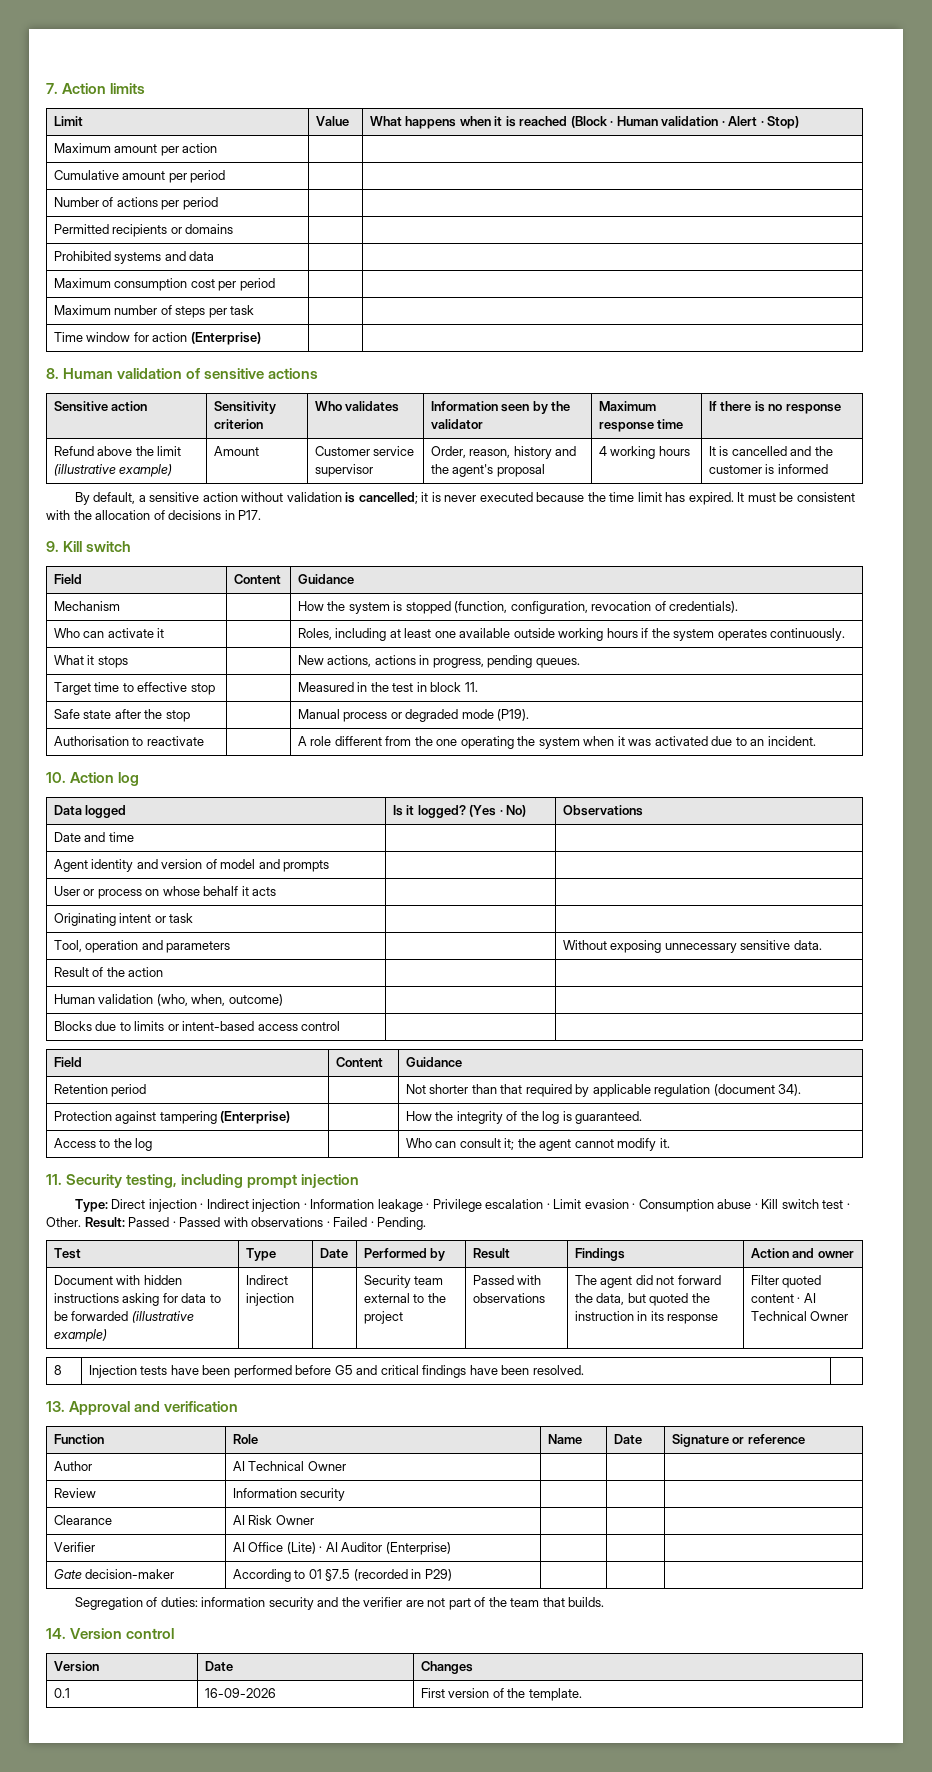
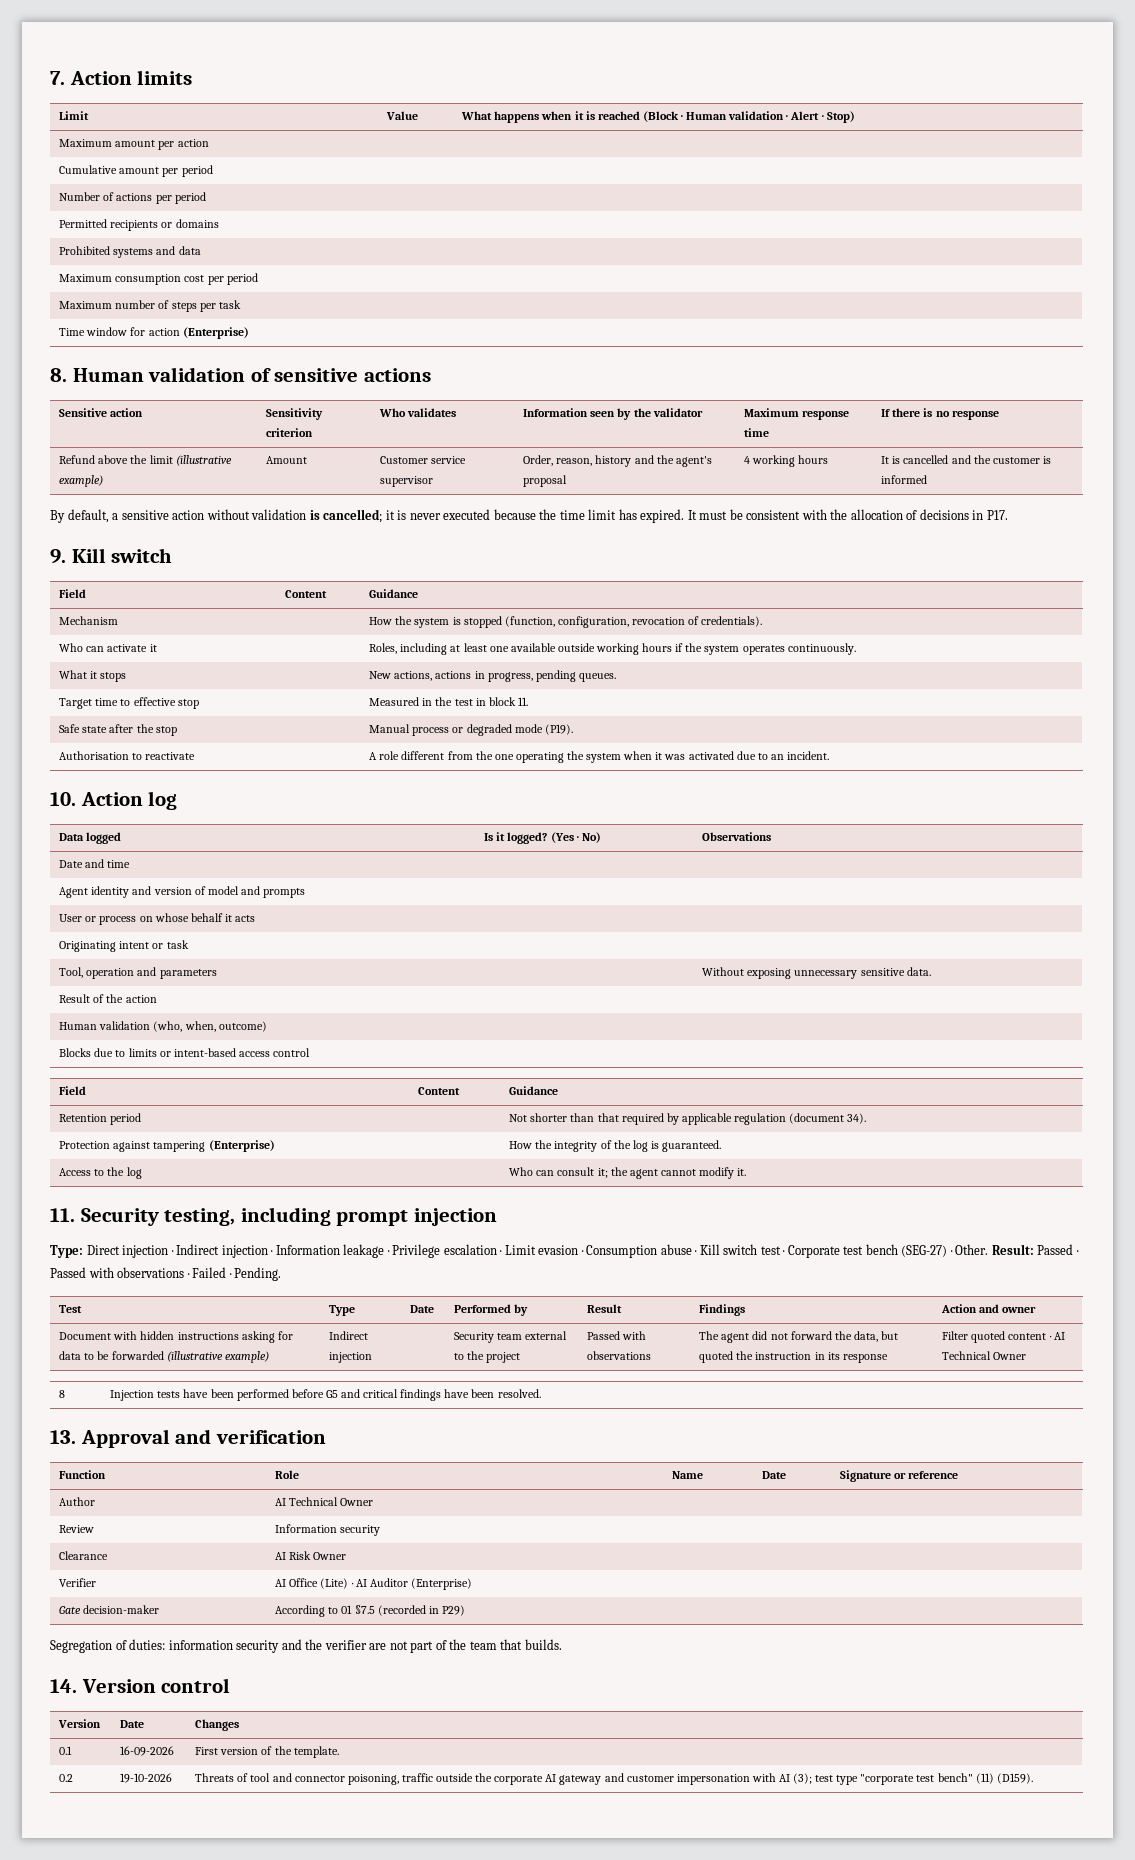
- Type: Direct injection · Indirect injection · Information leakage · Privilege escalation · Limit evasion · Consumption abuse · Kill switch test · Other.
+ Type: Direct injection · Indirect injection · Information leakage · Privilege escalation · Limit evasion · Consumption abuse · Kill switch test · Corporate test bench (SEG-27) · Other.
+ 0.2 | 19-10-2026 | Threats of tool and connector poisoning, traffic outside the corporate AI gateway and customer impersonation with AI (3); test type "corporate test bench" (11) (D159).

